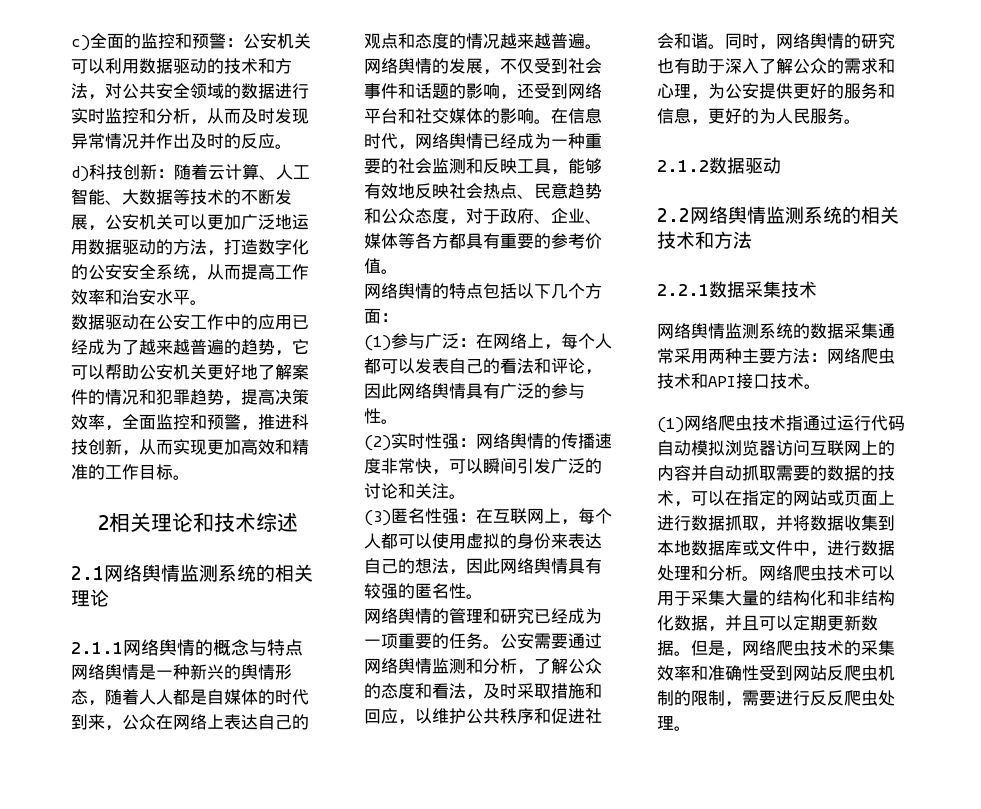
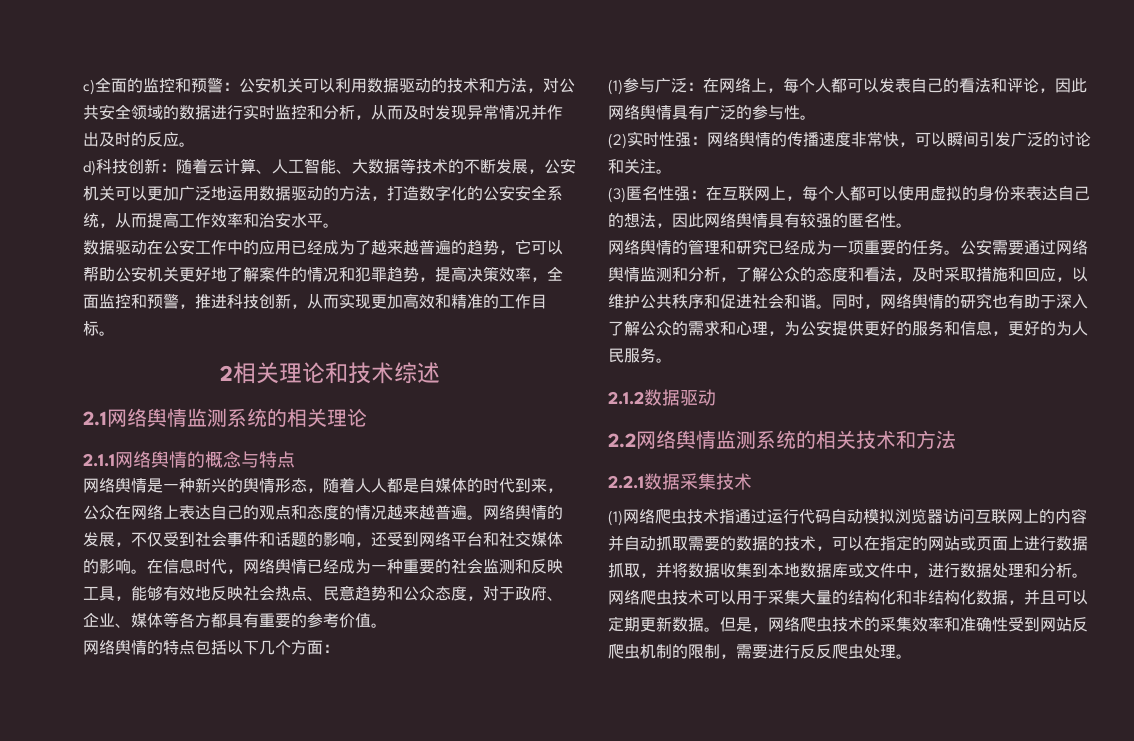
- 网络舆情监测系统的数据采集通常采用两种主要方法：网络爬虫技术和API接口技术。

